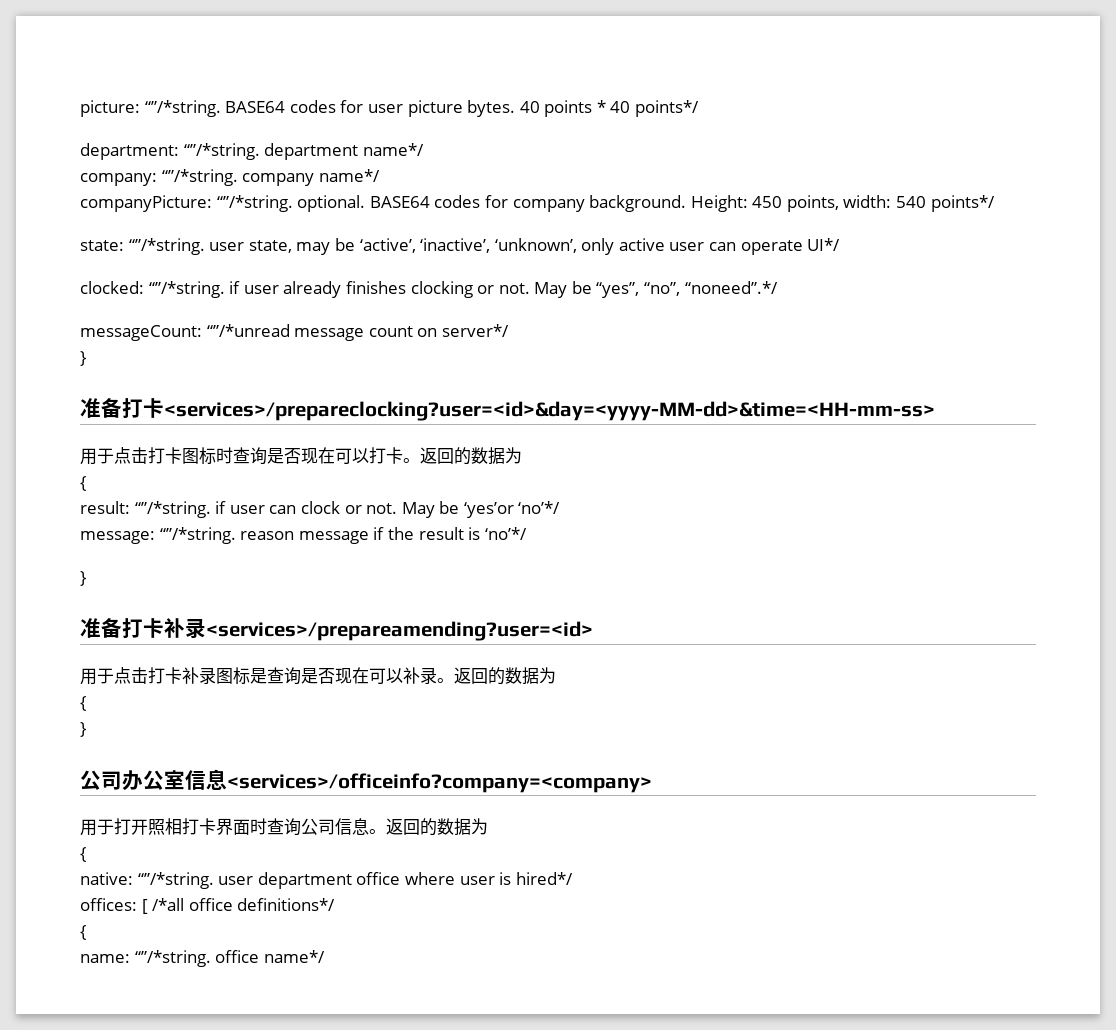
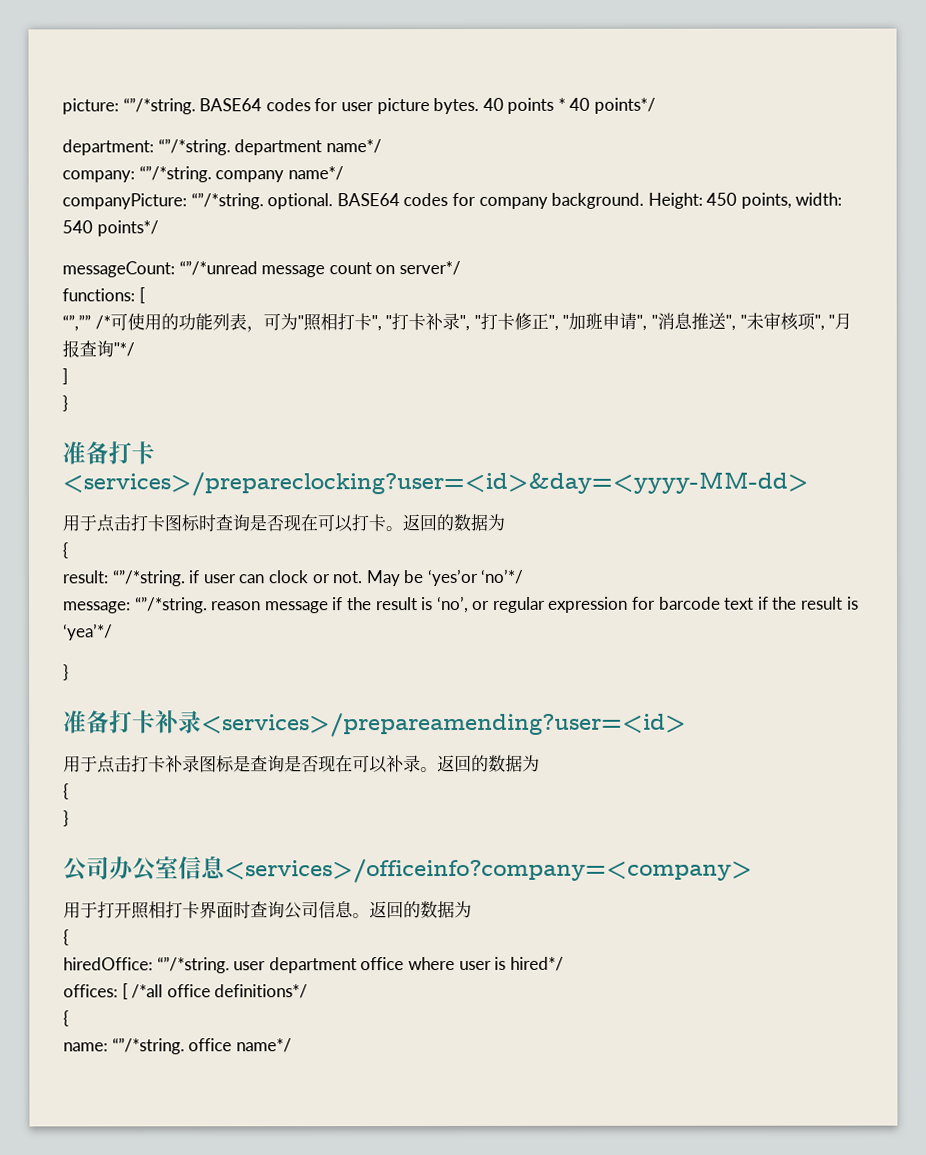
- state: “”/*string. user state, may be ‘active’, ‘inactive’, ‘unknown’, only active user can operate UI*/
- clocked: “”/*string. if user already finishes clocking or not. May be “yes”, “no”, “noneed”.*/
  messageCount: “”/*unread message count on server*/
+ functions: [
+ “”,”” /*可使用的功能列表，可为"照相打卡", "打卡补录", "打卡修正", "加班申请", "消息推送", "未审核项", "月报查询"*/
+ ]
  }
- 准备打卡<services>/prepareclocking?user=<id>&day=<yyyy-MM-dd>&time=<HH-mm-ss>
+ 准备打卡<services>/prepareclocking?user=<id>&day=<yyyy-MM-dd>
- message: “”/*string. reason message if the result is ‘no’*/
+ message: “”/*string. reason message if the result is ‘no’, or regular expression for barcode text if the result is ‘yea’*/
- native: “”/*string. user department office where user is hired*/
+ hiredOffice: “”/*string. user department office where user is hired*/

